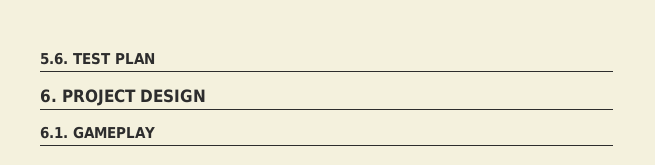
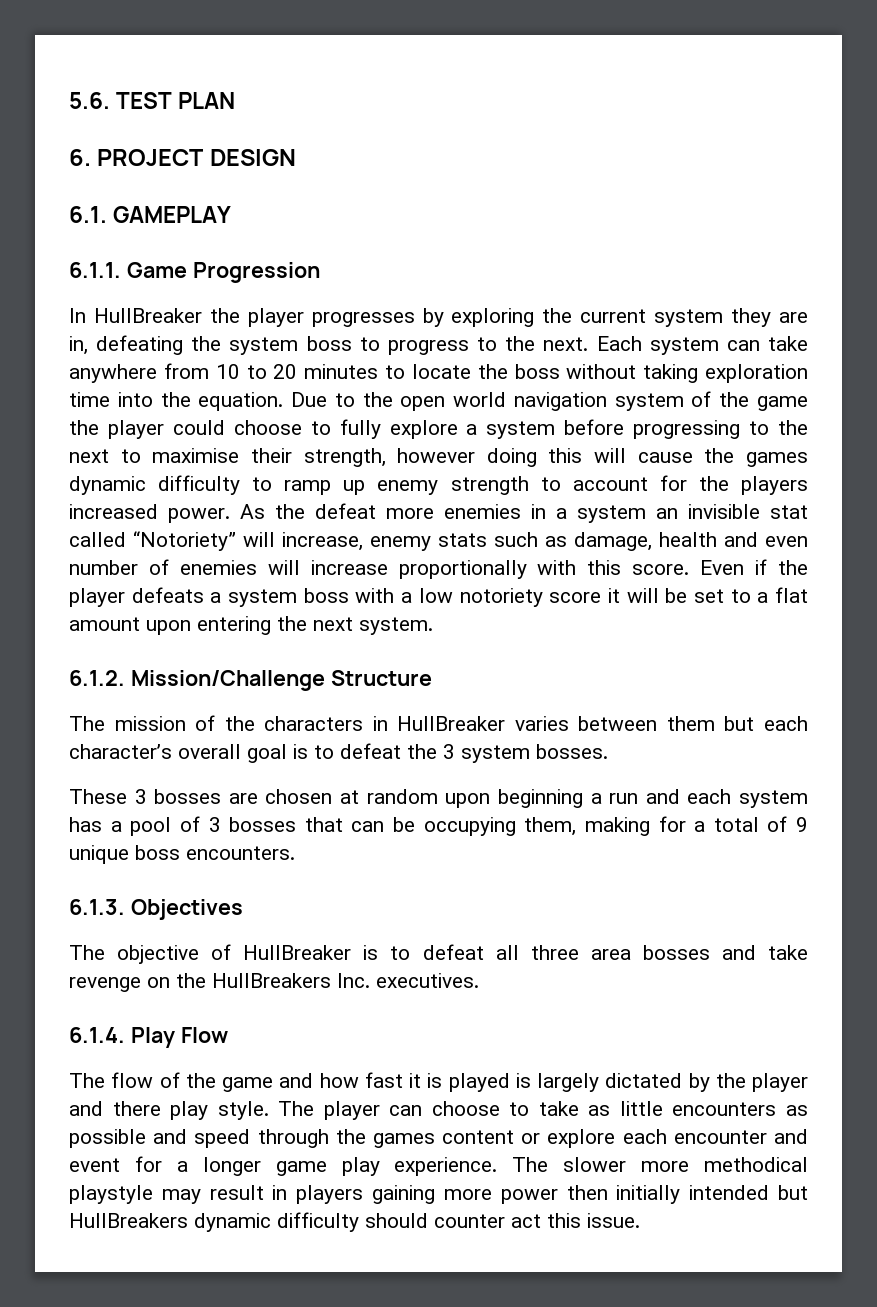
+ 6.1.1. Game Progression
+ In HullBreaker the player progresses by exploring the current system they are in, defeating the system boss to progress to the next. Each system can take anywhere from 10 to 20 minutes to locate the boss without taking exploration time into the equation. Due to the open world navigation system of the game the player could choose to fully explore a system before progressing to the next to maximise their strength, however doing this will cause the games dynamic difficulty to ramp up enemy strength to account for the players increased power. As the defeat more enemies in a system an invisible stat called “Notoriety” will increase, enemy stats such as damage, health and even number of enemies will increase proportionally with this score. Even if the player defeats a system boss with a low notoriety score it will be set to a flat amount upon entering the next system.
+ 6.1.2. Mission/Challenge Structure
+ The mission of the characters in HullBreaker varies between them but each character’s overall goal is to defeat the 3 system bosses.
+ These 3 bosses are chosen at random upon beginning a run and each system has a pool of 3 bosses that can be occupying them, making for a total of 9 unique boss encounters.
+ 6.1.3. Objectives
+ The objective of HullBreaker is to defeat all three area bosses and take revenge on the HullBreakers Inc. executives.
+ 6.1.4. Play Flow
+ The flow of the game and how fast it is played is largely dictated by the player and there play style. The player can choose to take as little encounters as possible and speed through the games content or explore each encounter and event for a longer game play experience. The slower more methodical playstyle may result in players gaining more power then initially intended but HullBreakers dynamic difficulty should counter act this issue.

